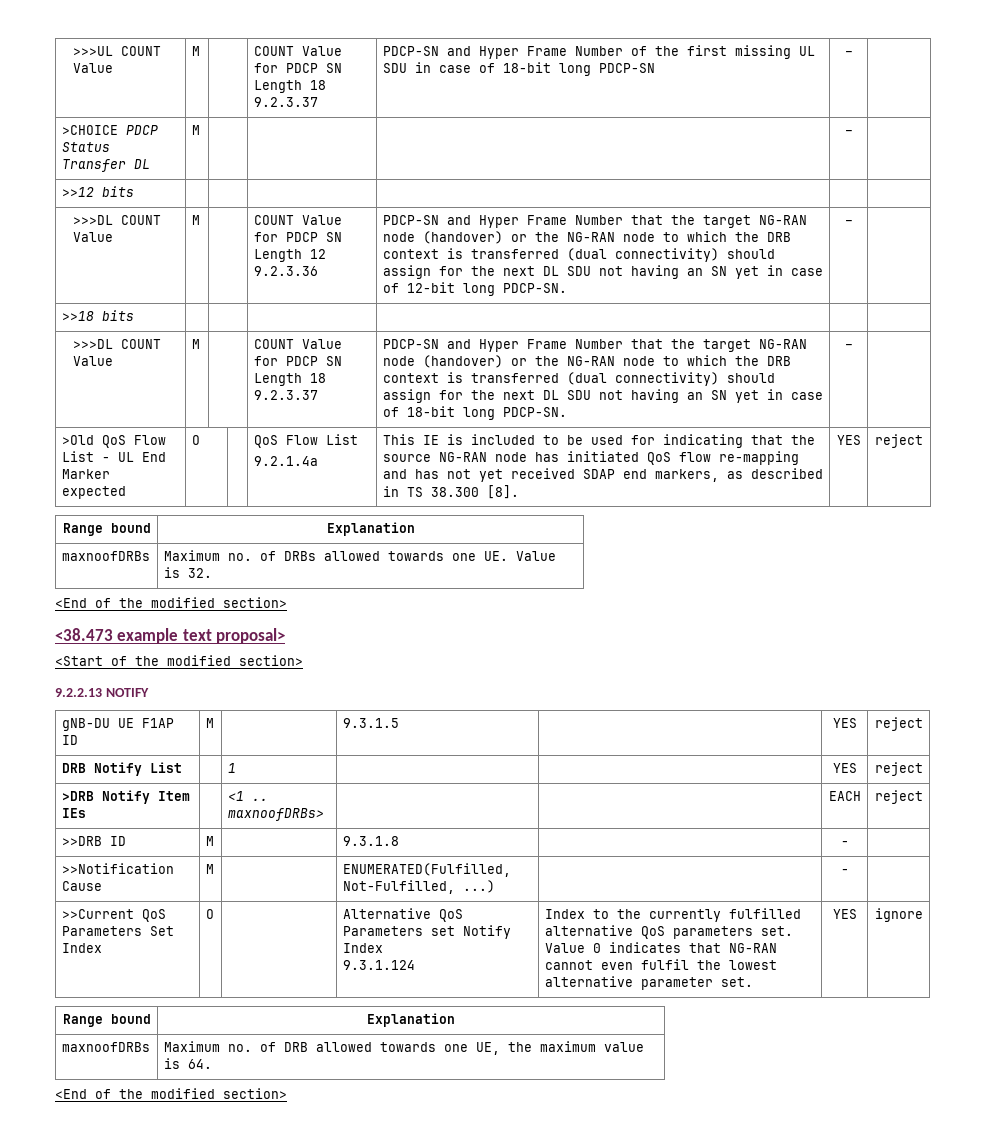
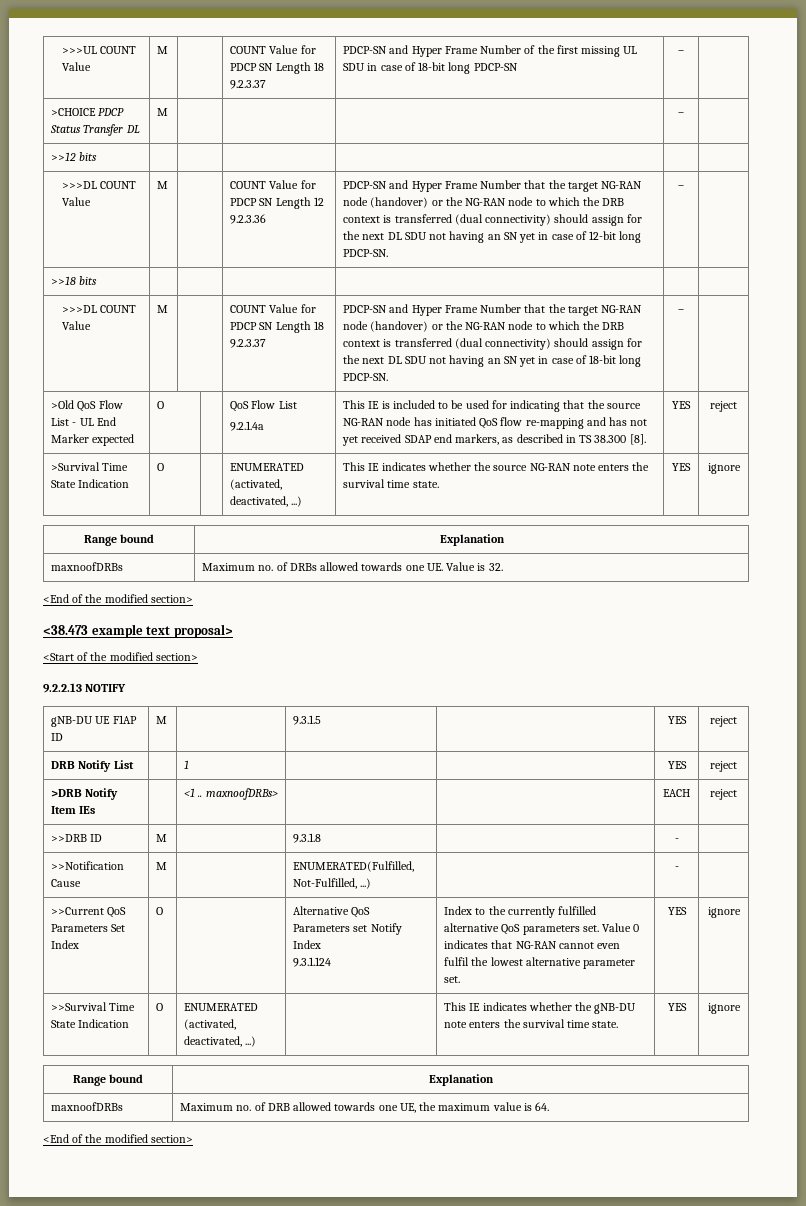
+ >Survival Time State Indication | O | | ENUMERATED (activated, deactivated, ...) | This IE indicates whether the source NG-RAN note enters the survival time state. | YES | ignore
+ >>Survival Time State Indication | O | ENUMERATED (activated, deactivated, ...) | | This IE indicates whether the gNB-DU note enters the survival time state. | YES | ignore

